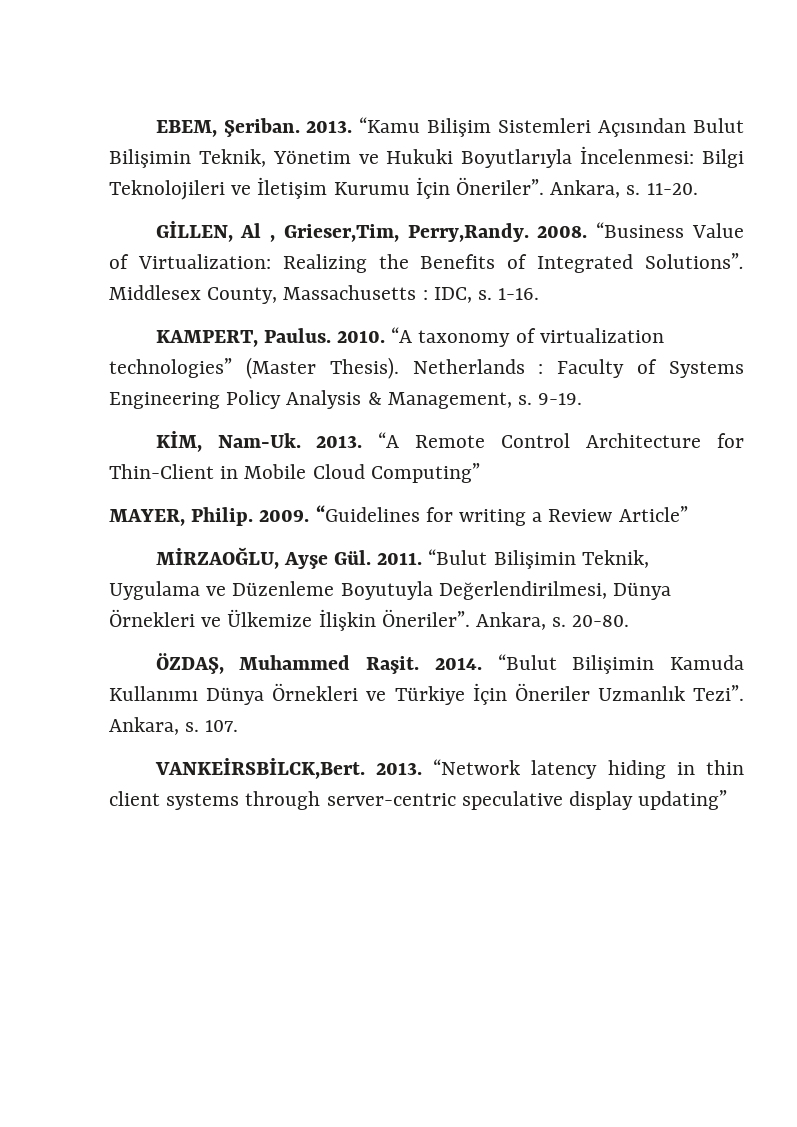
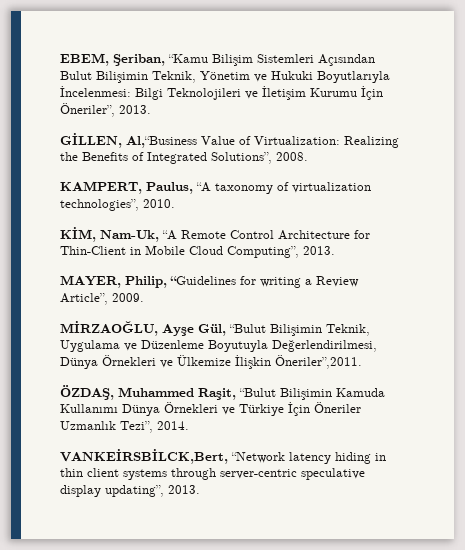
- EBEM, Şeriban. 2013. “Kamu Bilişim Sistemleri Açısından Bulut Bilişimin Teknik, Yönetim ve Hukuki Boyutlarıyla İncelenmesi: Bilgi Teknolojileri ve İletişim Kurumu İçin Öneriler”. Ankara, s. 11-20.
- GİLLEN, Al , Grieser,Tim, Perry,Randy. 2008. “Business Value of Virtualization: Realizing the Benefits of Integrated Solutions”. Middlesex County, Massachusetts : IDC, s. 1-16.
+ EBEM, Şeriban, “Kamu Bilişim Sistemleri Açısından Bulut Bilişimin Teknik, Yönetim ve Hukuki Boyutlarıyla İncelenmesi: Bilgi Teknolojileri ve İletişim Kurumu İçin Öneriler”, 2013.
+ GİLLEN, Al,“Business Value of Virtualization: Realizing the Benefits of Integrated Solutions”, 2008.
- KAMPERT, Paulus. 2010. “A taxonomy of virtualization technologies” (Master Thesis). Netherlands : Faculty of Systems Engineering Policy Analysis & Management, s. 9-19.
+ KAMPERT, Paulus, “A taxonomy of virtualization technologies”, 2010.
- KİM, Nam-Uk. 2013. “A Remote Control Architecture for Thin-Client in Mobile Cloud Computing”
+ KİM, Nam-Uk, “A Remote Control Architecture for Thin-Client in Mobile Cloud Computing”, 2013.
- MAYER, Philip. 2009. “Guidelines for writing a Review Article”
+ MAYER, Philip, “Guidelines for writing a Review Article”, 2009.
- MİRZAOĞLU, Ayşe Gül. 2011. “Bulut Bilişimin Teknik, Uygulama ve Düzenleme Boyutuyla Değerlendirilmesi, Dünya Örnekleri ve Ülkemize İlişkin Öneriler”. Ankara, s. 20-80.
+ MİRZAOĞLU, Ayşe Gül, “Bulut Bilişimin Teknik, Uygulama ve Düzenleme Boyutuyla Değerlendirilmesi, Dünya Örnekleri ve Ülkemize İlişkin Öneriler”,2011.
- ÖZDAŞ, Muhammed Raşit. 2014. “Bulut Bilişimin Kamuda Kullanımı Dünya Örnekleri ve Türkiye İçin Öneriler Uzmanlık Tezi”. Ankara, s. 107.
- VANKEİRSBİLCK,Bert. 2013. “Network latency hiding in thin client systems through server-centric speculative display updating”
+ ÖZDAŞ, Muhammed Raşit, “Bulut Bilişimin Kamuda Kullanımı Dünya Örnekleri ve Türkiye İçin Öneriler Uzmanlık Tezi”, 2014.
+ VANKEİRSBİLCK,Bert, “Network latency hiding in thin client systems through server-centric speculative display updating”, 2013.

